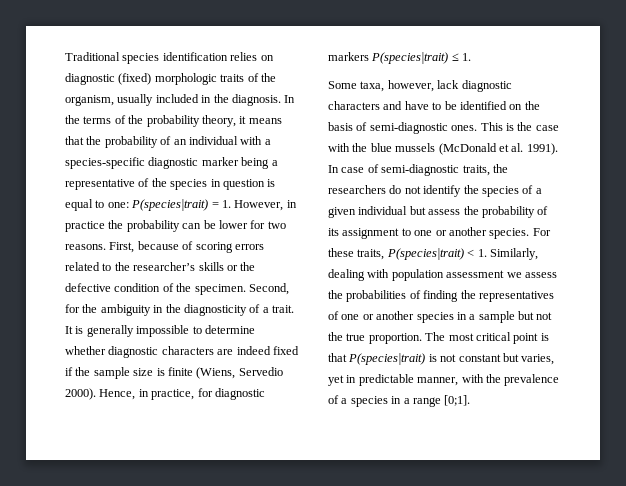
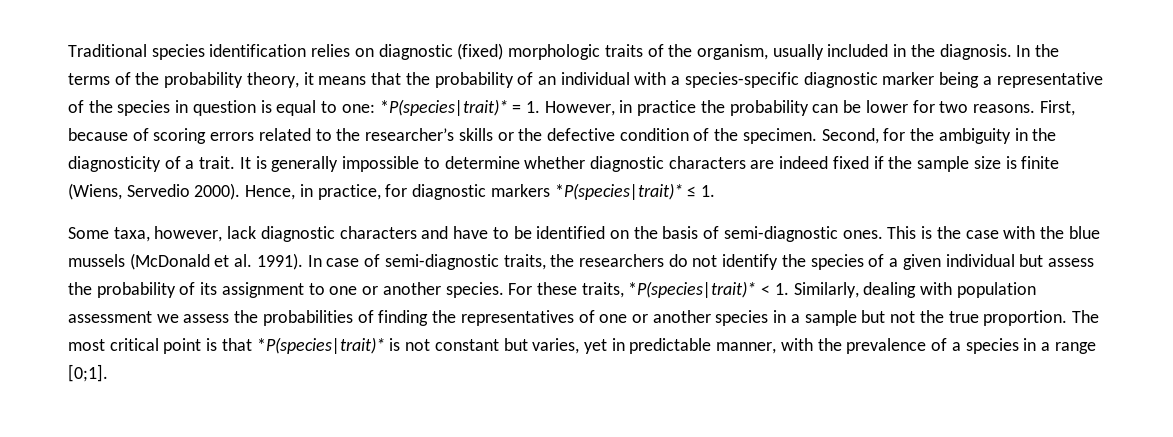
- In the terms of the probability theory, it means that the probability of an individual with a species-specific diagnostic marker being a representative of the species in question is equal to one: P(species|trait) = 1. However, in practice the probability can be lower for two reasons.
+ In the terms of the probability theory, it means that the probability of an individual with a species-specific diagnostic marker being a representative of the species in question is equal to one: *P(species|trait)* = 1. However, in practice the probability can be lower for two reasons.
- Hence, in practice, for diagnostic markers P(species|trait) ≤ 1.
+ Hence, in practice, for diagnostic markers *P(species|trait)* ≤ 1.
- For these traits, P(species|trait) < 1. Similarly, dealing with population assessment we assess the probabilities of finding the representatives of one or another species in a sample but not the true proportion.
+ For these traits, *P(species|trait)* < 1. Similarly, dealing with population assessment we assess the probabilities of finding the representatives of one or another species in a sample but not the true proportion.
- The most critical point is that P(species|trait) is not constant but varies, yet in predictable manner, with the prevalence of a species in a range [0;1].
+ The most critical point is that *P(species|trait)* is not constant but varies, yet in predictable manner, with the prevalence of a species in a range [0;1].

